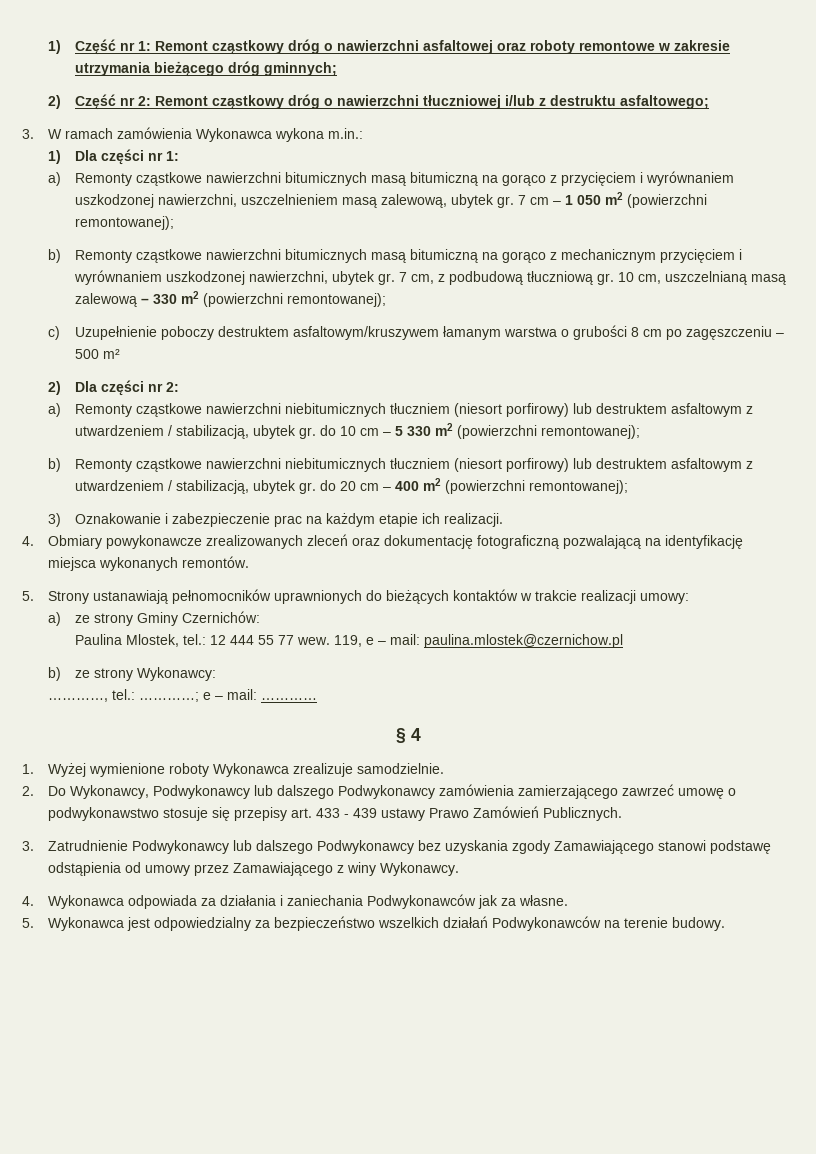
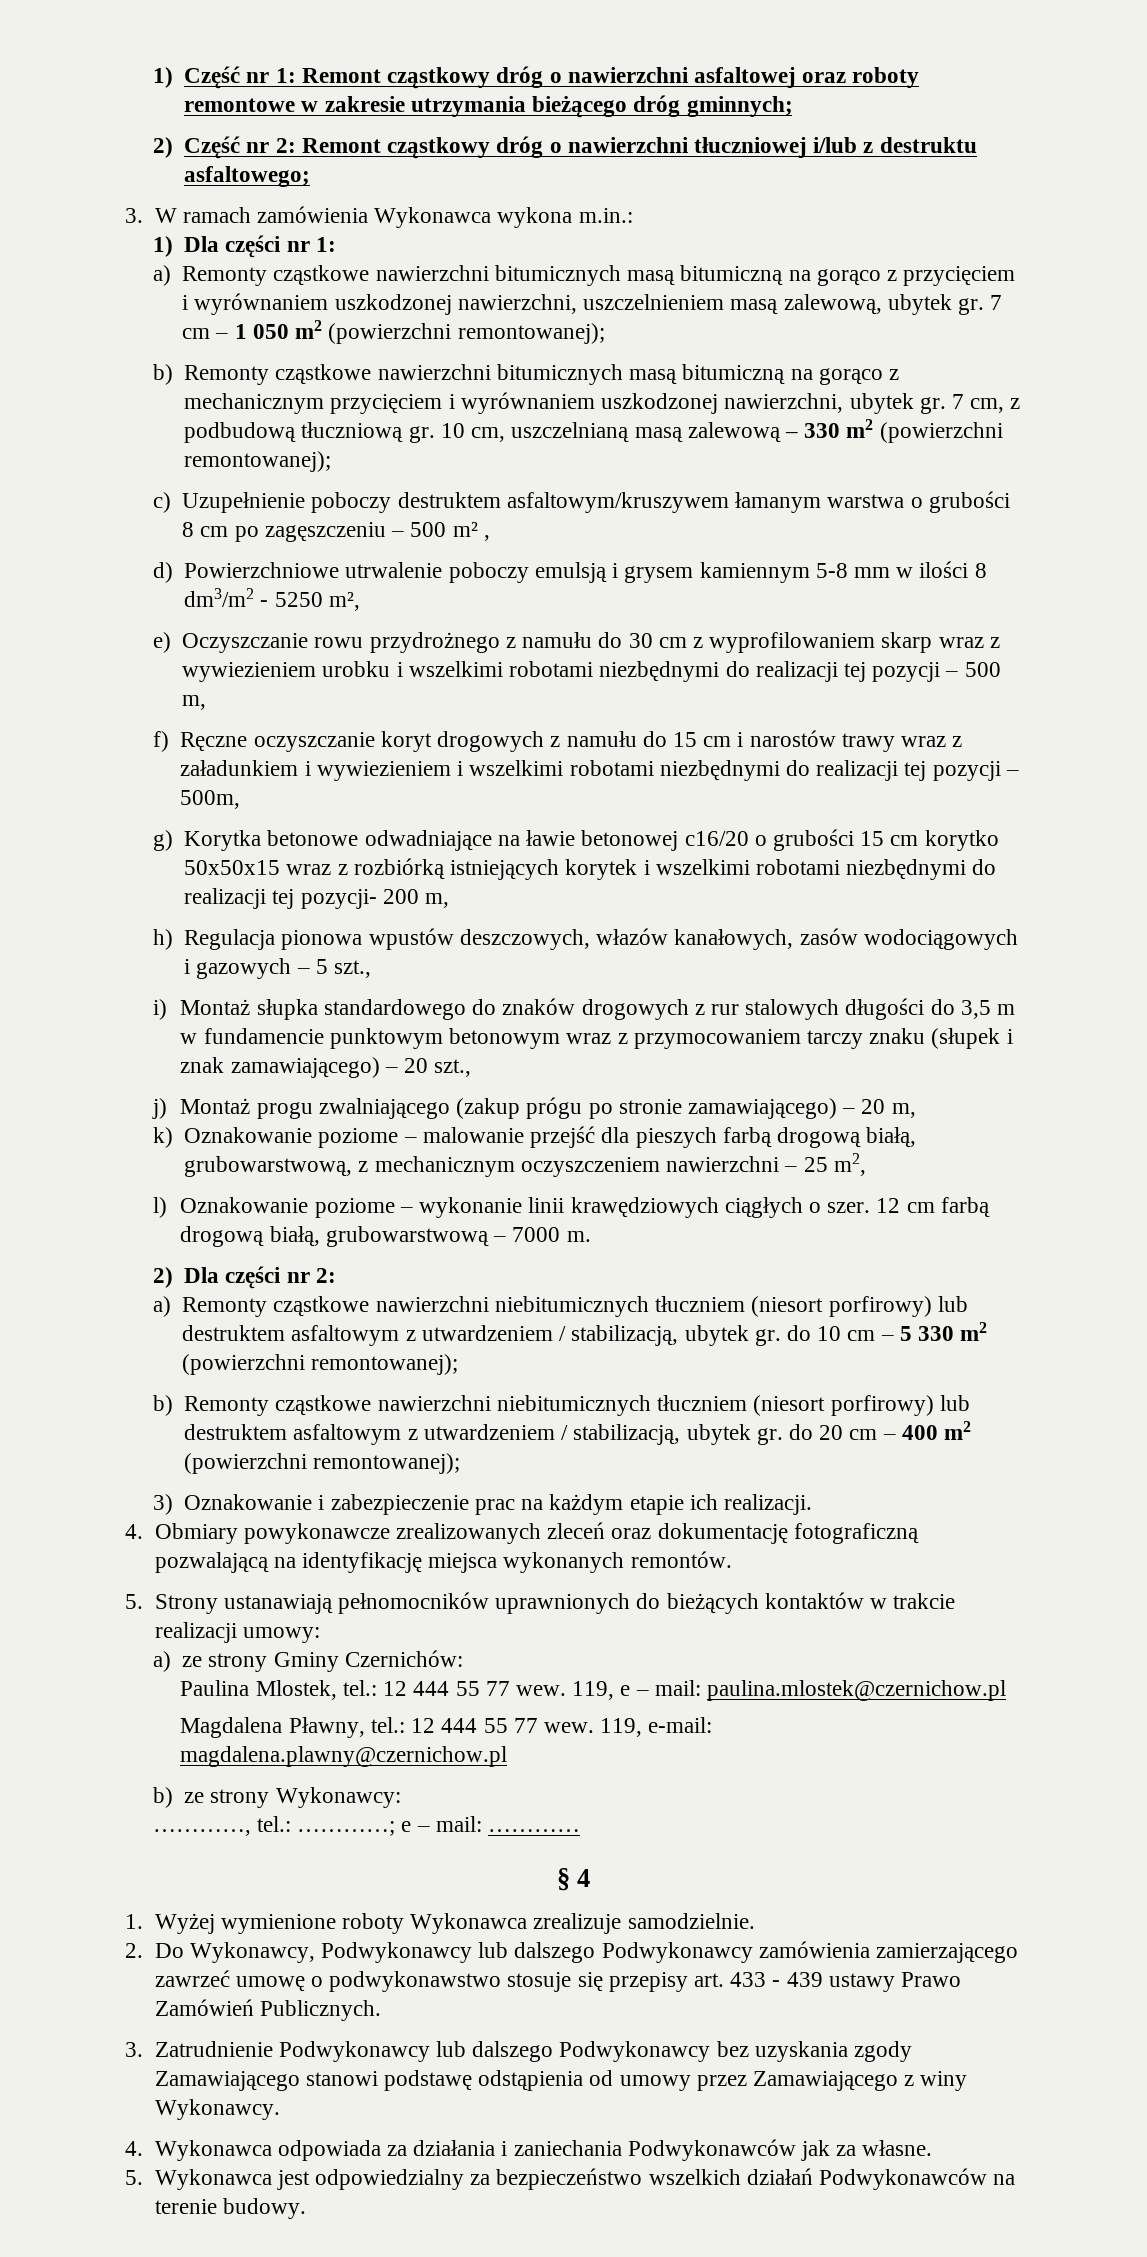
- c) Uzupełnienie poboczy destruktem asfaltowym/kruszywem łamanym warstwa o grubości 8 cm po zagęszczeniu – 500 m²
+ c) Uzupełnienie poboczy destruktem asfaltowym/kruszywem łamanym warstwa o grubości 8 cm po zagęszczeniu – 500 m² ,
+ d) Powierzchniowe utrwalenie poboczy emulsją i grysem kamiennym 5-8 mm w ilości 8 dm3/m2 - 5250 m²,
+ e) Oczyszczanie rowu przydrożnego z namułu do 30 cm z wyprofilowaniem skarp wraz z wywiezieniem urobku i wszelkimi robotami niezbędnymi do realizacji tej pozycji – 500 m,
+ f) Ręczne oczyszczanie koryt drogowych z namułu do 15 cm i narostów trawy wraz z załadunkiem i wywiezieniem i wszelkimi robotami niezbędnymi do realizacji tej pozycji – 500m,
+ g) Korytka betonowe odwadniające na ławie betonowej c16/20 o grubości 15 cm korytko 50x50x15 wraz z rozbiórką istniejących korytek i wszelkimi robotami niezbędnymi do realizacji tej pozycji- 200 m,
+ h) Regulacja pionowa wpustów deszczowych, włazów kanałowych, zasów wodociągowych i gazowych – 5 szt.,
+ i) Montaż słupka standardowego do znaków drogowych z rur stalowych długości do 3,5 m w fundamencie punktowym betonowym wraz z przymocowaniem tarczy znaku (słupek i znak zamawiającego) – 20 szt.,
+ j) Montaż progu zwalniającego (zakup prógu po stronie zamawiającego) – 20 m,
+ k) Oznakowanie poziome – malowanie przejść dla pieszych farbą drogową białą, grubowarstwową, z mechanicznym oczyszczeniem nawierzchni – 25 m2,
+ l) Oznakowanie poziome – wykonanie linii krawędziowych ciągłych o szer. 12 cm farbą drogową białą, grubowarstwową – 7000 m.
+ Magdalena Pławny, tel.: 12 444 55 77 wew. 119, e-mail: magdalena.plawny@czernichow.pl

